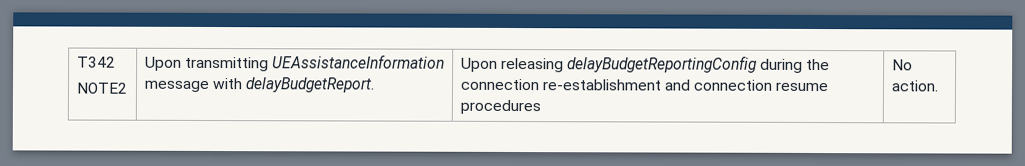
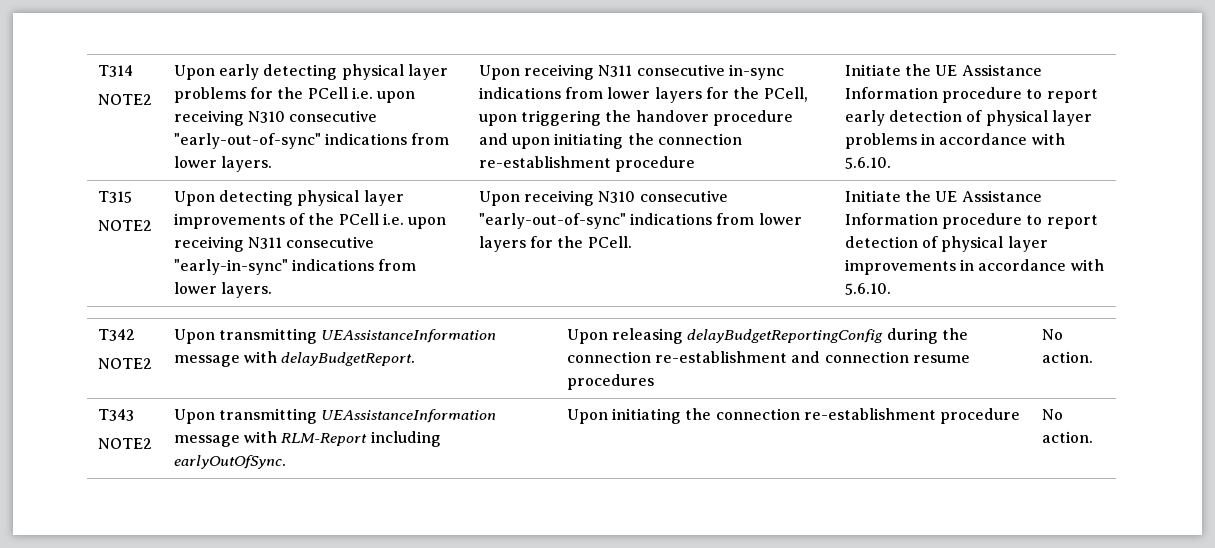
+ T314
+ NOTE2 | Upon early detecting physical layer problems for the PCell i.e. upon receiving N310 consecutive "early-out-of-sync" indications from lower layers. | Upon receiving N311 consecutive in-sync indications from lower layers for the PCell, upon triggering the handover procedure and upon initiating the connection re-establishment procedure | Initiate the UE Assistance Information procedure to report early detection of physical layer problems in accordance with 5.6.10.
+ T315
+ NOTE2 | Upon detecting physical layer improvements of the PCell i.e. upon receiving N311 consecutive "early-in-sync" indications from lower layers. | Upon receiving N310 consecutive "early-out-of-sync" indications from lower layers for the PCell. | Initiate the UE Assistance Information procedure to report detection of physical layer improvements in accordance with 5.6.10.
+ T343
+ NOTE2 | Upon transmitting UEAssistanceInformation message with RLM-Report including earlyOutOfSync. | Upon initiating the connection re-establishment procedure | No action.

